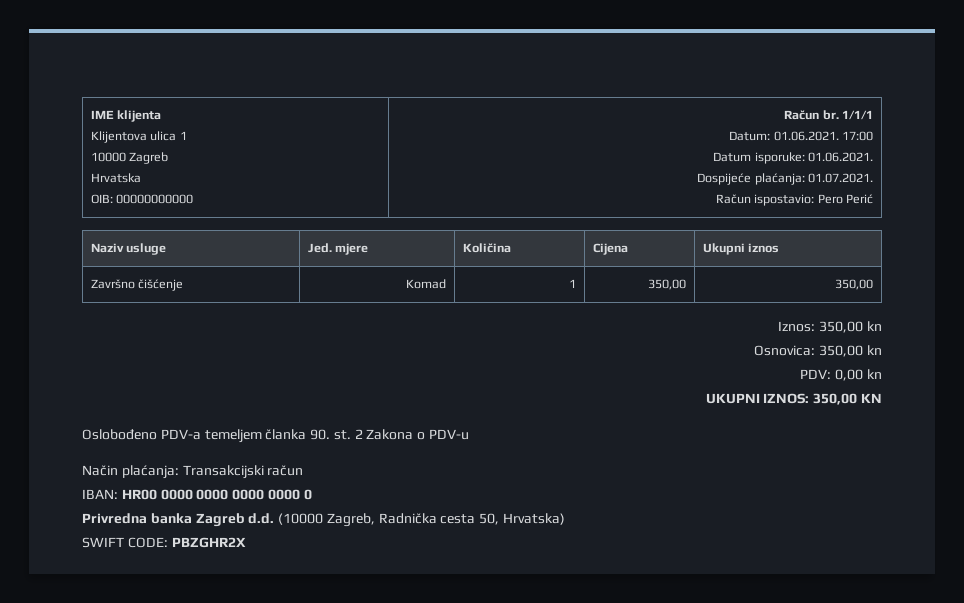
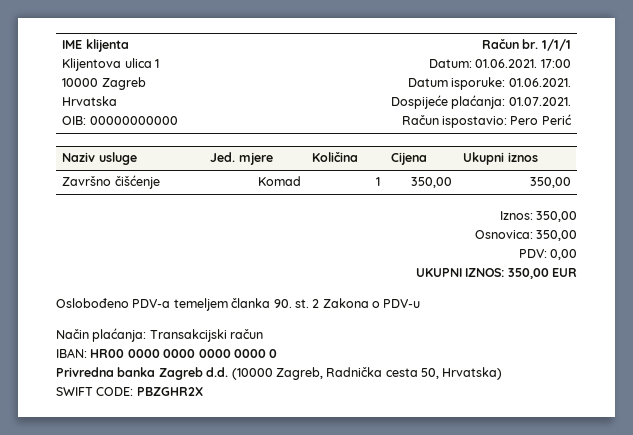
- Iznos: 350,00 kn
+ Iznos: 350,00
- Osnovica: 350,00 kn
+ Osnovica: 350,00
- PDV: 0,00 kn
+ PDV: 0,00
- UKUPNI IZNOS: 350,00 KN
+ UKUPNI IZNOS: 350,00 EUR

